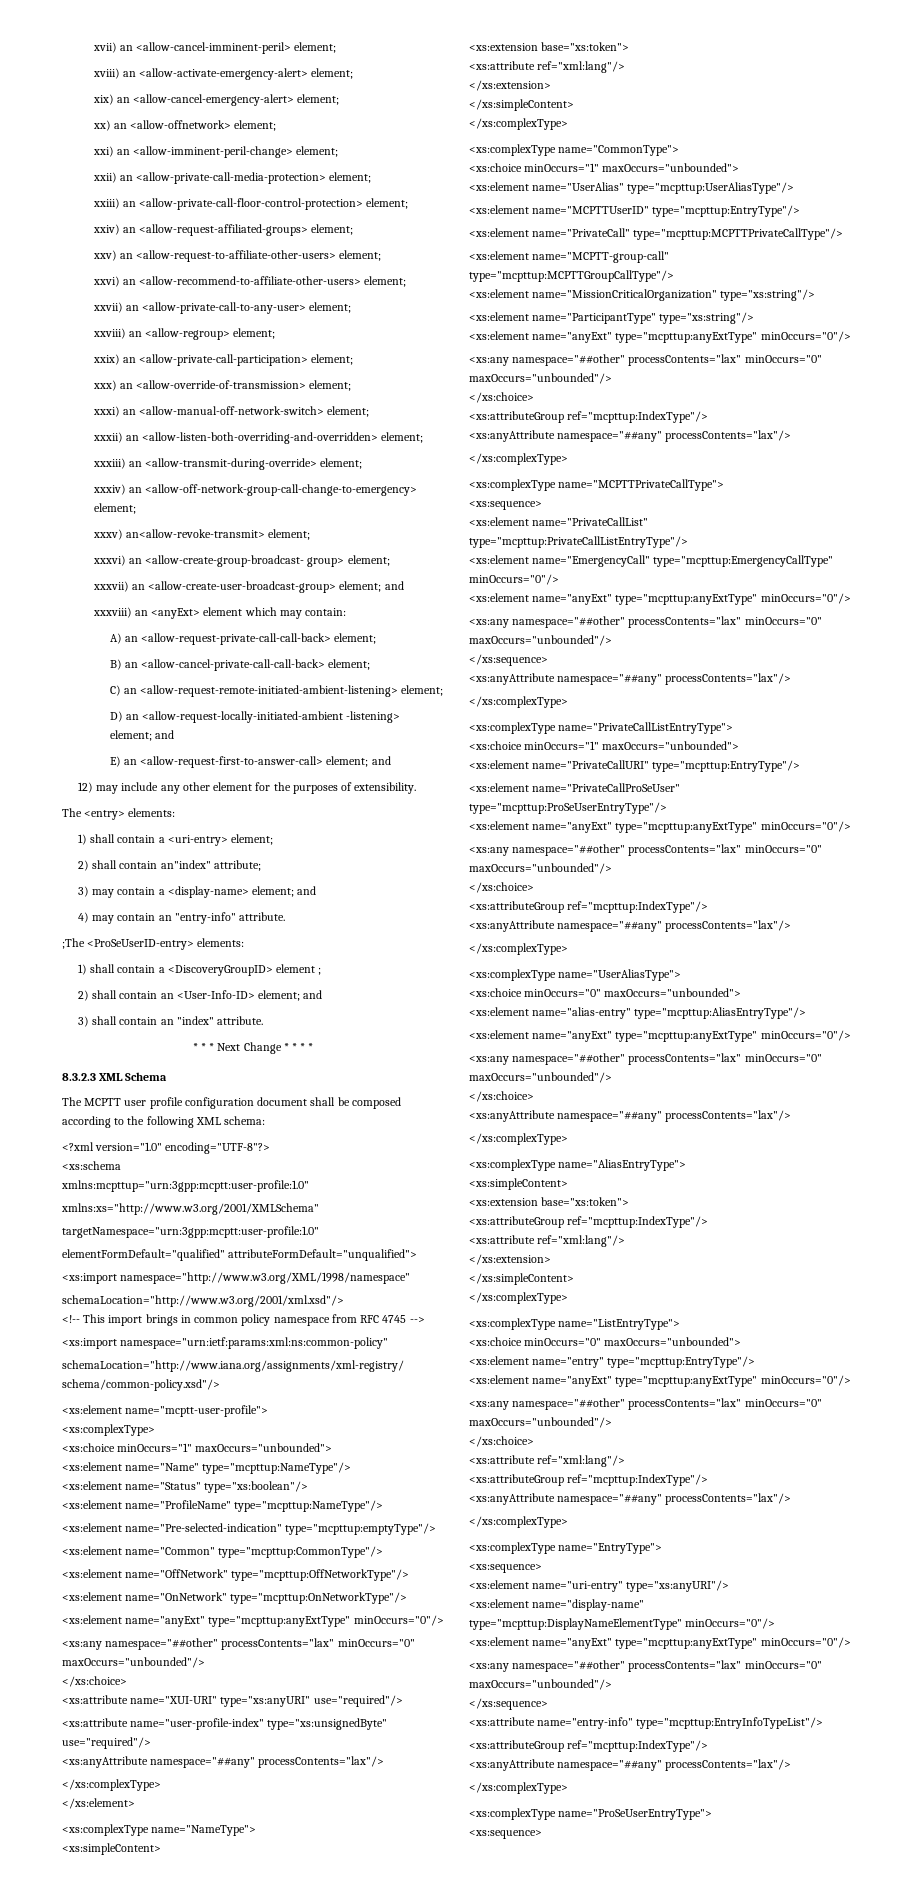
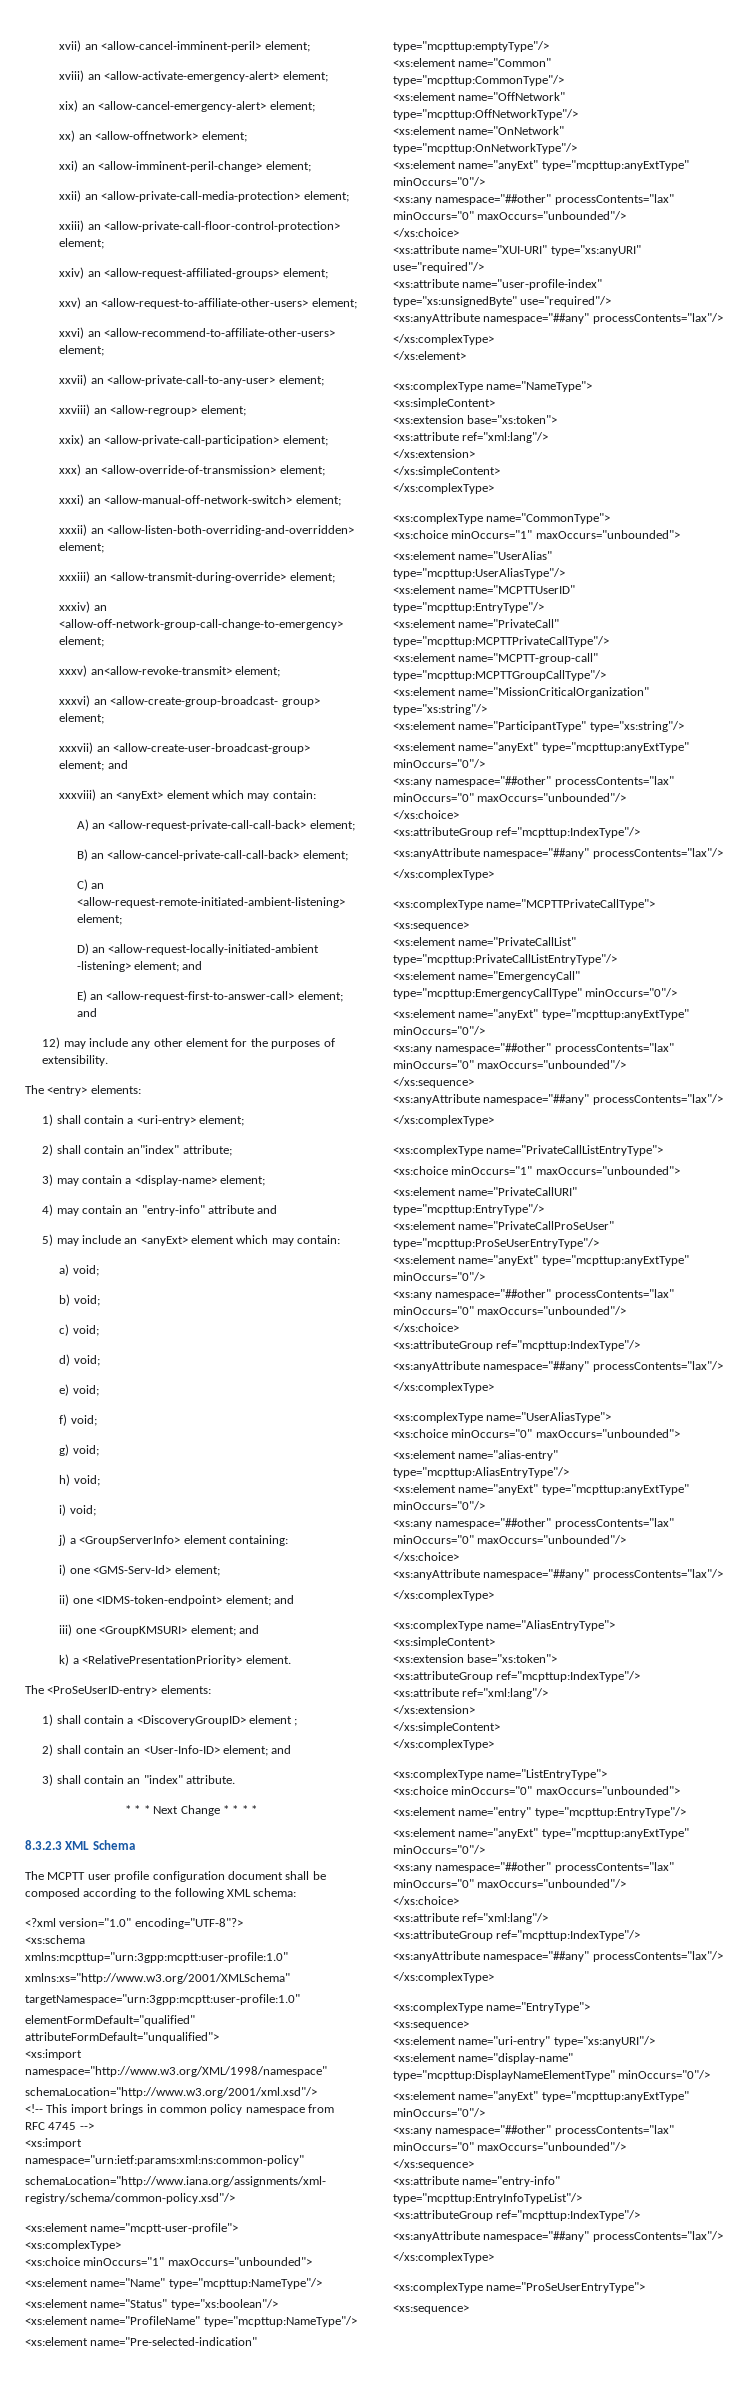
- 3) may contain a <display-name> element; and
+ 3) may contain a <display-name> element;
- 4) may contain an "entry-info" attribute.
- ;The <ProSeUserID-entry> elements:
+ 4) may contain an "entry-info" attribute and
+ 5) may include an <anyExt> element which may contain:
+ a) void;
+ b) void;
+ c) void;
+ d) void;
+ e) void;
+ f) void;
+ g) void;
+ h) void;
+ i) void;
+ j) a <GroupServerInfo> element containing:
+ i) one <GMS-Serv-Id> element;
+ ii) one <IDMS-token-endpoint> element; and
+ iii) one <GroupKMSURI> element; and
+ k) a <RelativePresentationPriority> element.
+ The <ProSeUserID-entry> elements:

